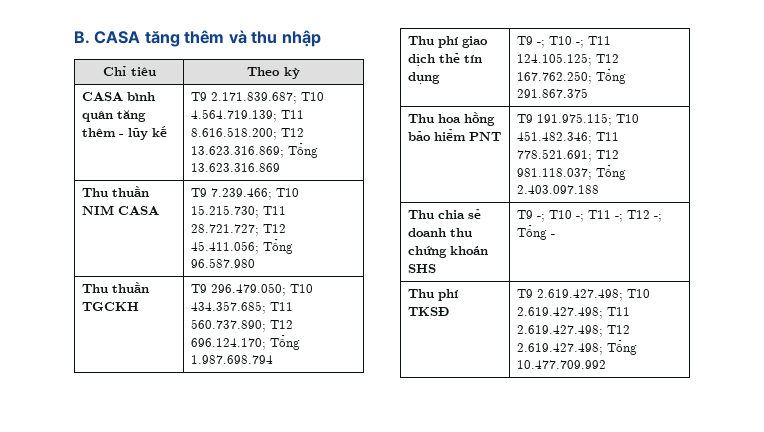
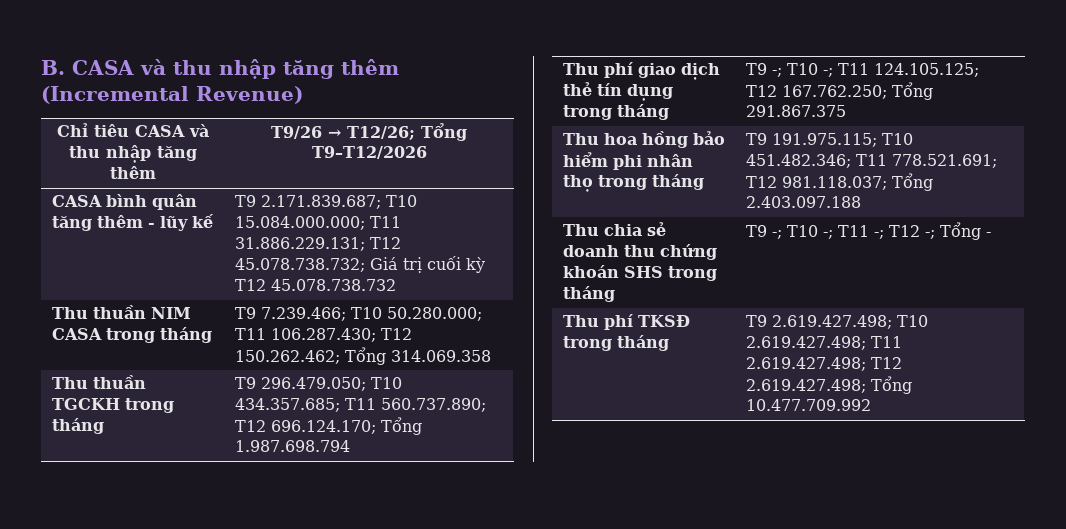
- B. CASA tăng thêm và thu nhập
- Chỉ tiêu | Theo kỳ
+ B. CASA và thu nhập tăng thêm (Incremental Revenue)
+ Chỉ tiêu CASA và thu nhập tăng thêm | T9/26 → T12/26; Tổng T9–T12/2026
- CASA bình quân tăng thêm - lũy kế | T9 2.171.839.687; T10 4.564.719.139; T11 8.616.518.200; T12 13.623.316.869; Tổng 13.623.316.869
+ CASA bình quân tăng thêm - lũy kế | T9 2.171.839.687; T10 15.084.000.000; T11 31.886.229.131; T12 45.078.738.732; Giá trị cuối kỳ T12 45.078.738.732
- Thu thuần NIM CASA | T9 7.239.466; T10 15.215.730; T11 28.721.727; T12 45.411.056; Tổng 96.587.980
+ Thu thuần NIM CASA trong tháng | T9 7.239.466; T10 50.280.000; T11 106.287.430; T12 150.262.462; Tổng 314.069.358
- Thu thuần TGCKH | T9 296.479.050; T10 434.357.685; T11 560.737.890; T12 696.124.170; Tổng 1.987.698.794
+ Thu thuần TGCKH trong tháng | T9 296.479.050; T10 434.357.685; T11 560.737.890; T12 696.124.170; Tổng 1.987.698.794
- Thu phí giao dịch thẻ tín dụng | T9 -; T10 -; T11 124.105.125; T12 167.762.250; Tổng 291.867.375
+ Thu phí giao dịch thẻ tín dụng trong tháng | T9 -; T10 -; T11 124.105.125; T12 167.762.250; Tổng 291.867.375
- Thu hoa hồng bảo hiểm PNT | T9 191.975.115; T10 451.482.346; T11 778.521.691; T12 981.118.037; Tổng 2.403.097.188
+ Thu hoa hồng bảo hiểm phi nhân thọ trong tháng | T9 191.975.115; T10 451.482.346; T11 778.521.691; T12 981.118.037; Tổng 2.403.097.188
- Thu chia sẻ doanh thu chứng khoán SHS | T9 -; T10 -; T11 -; T12 -; Tổng -
+ Thu chia sẻ doanh thu chứng khoán SHS trong tháng | T9 -; T10 -; T11 -; T12 -; Tổng -
- Thu phí TKSĐ | T9 2.619.427.498; T10 2.619.427.498; T11 2.619.427.498; T12 2.619.427.498; Tổng 10.477.709.992
+ Thu phí TKSĐ trong tháng | T9 2.619.427.498; T10 2.619.427.498; T11 2.619.427.498; T12 2.619.427.498; Tổng 10.477.709.992

